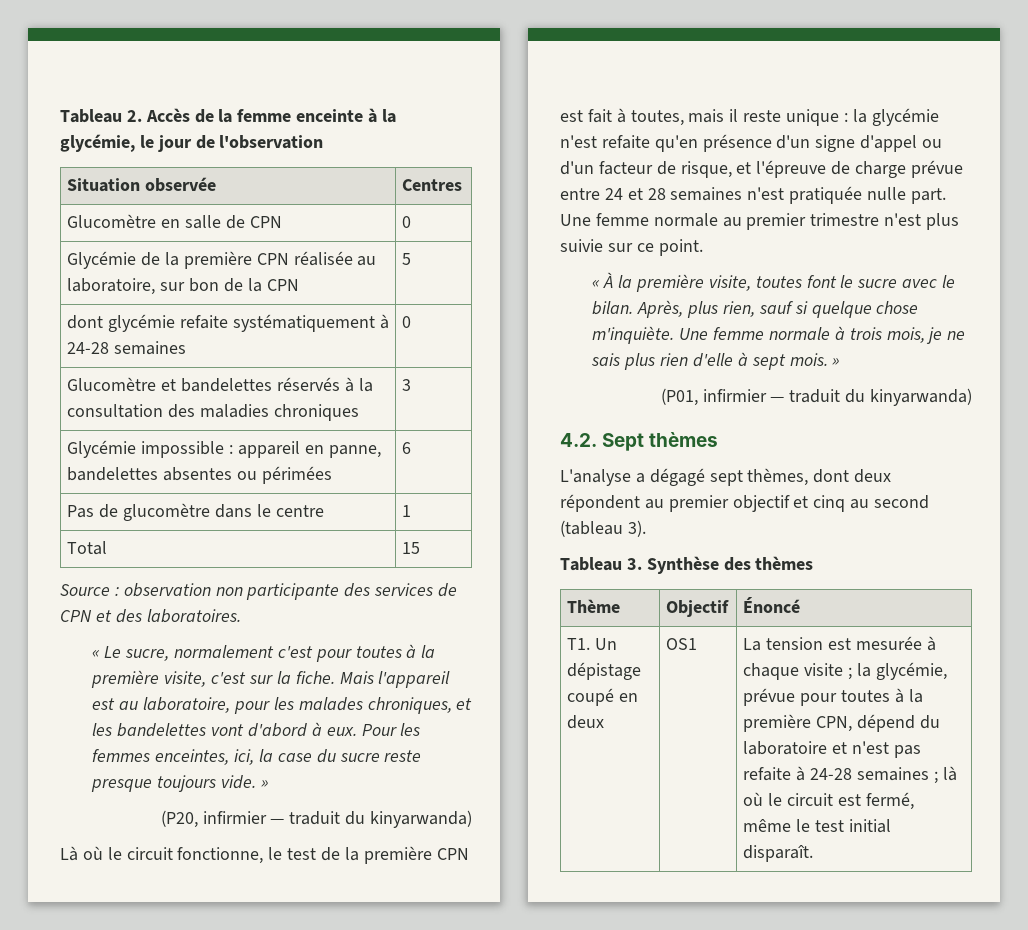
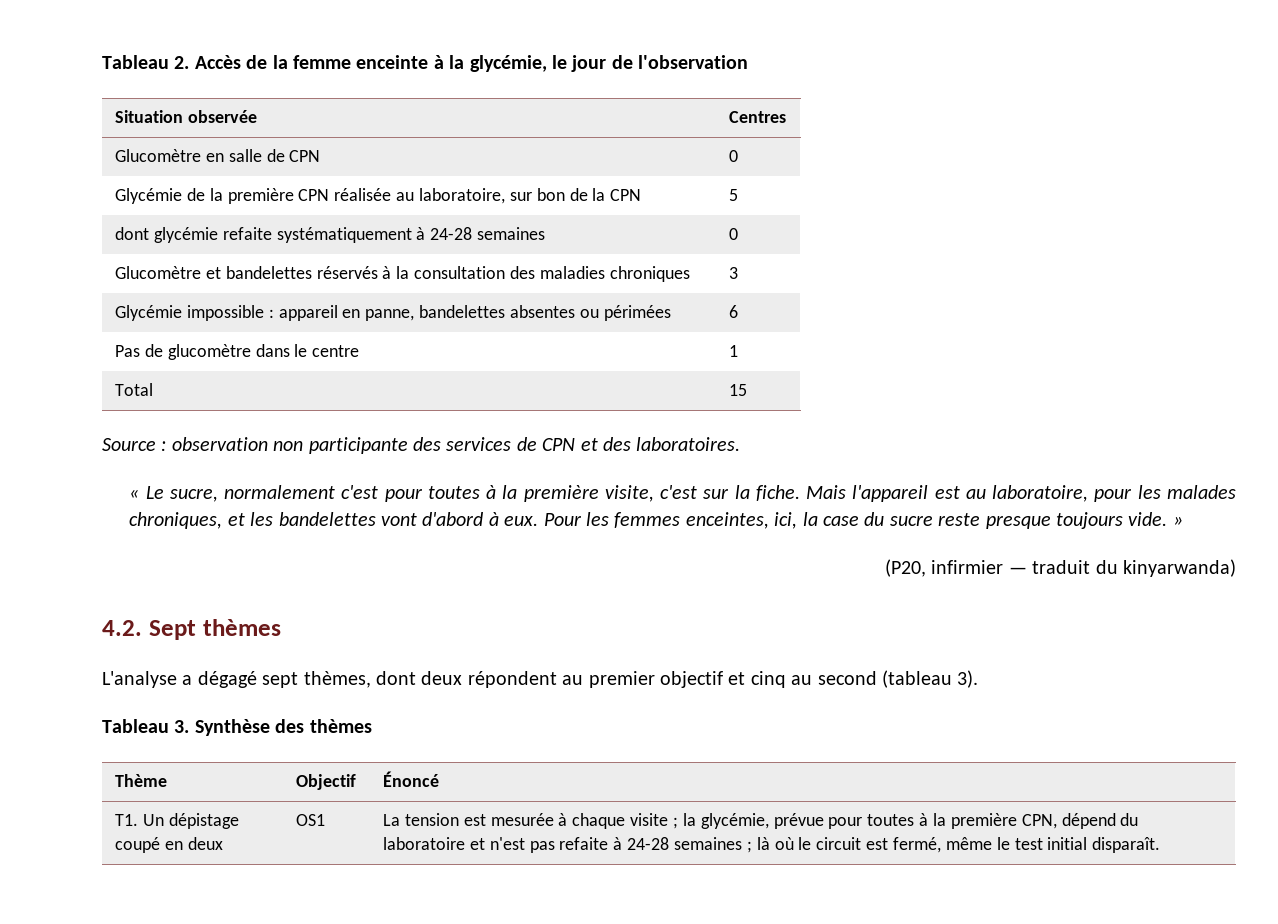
- Là où le circuit fonctionne, le test de la première CPN est fait à toutes, mais il reste unique : la glycémie n'est refaite qu'en présence d'un signe d'appel ou d'un facteur de risque, et l'épreuve de charge prévue entre 24 et 28 semaines n'est pratiquée nulle part. Une femme normale au premier trimestre n'est plus suivie sur ce point.
- « À la première visite, toutes font le sucre avec le bilan. Après, plus rien, sauf si quelque chose m'inquiète. Une femme normale à trois mois, je ne sais plus rien d'elle à sept mois. »
- (P01, infirmier — traduit du kinyarwanda)

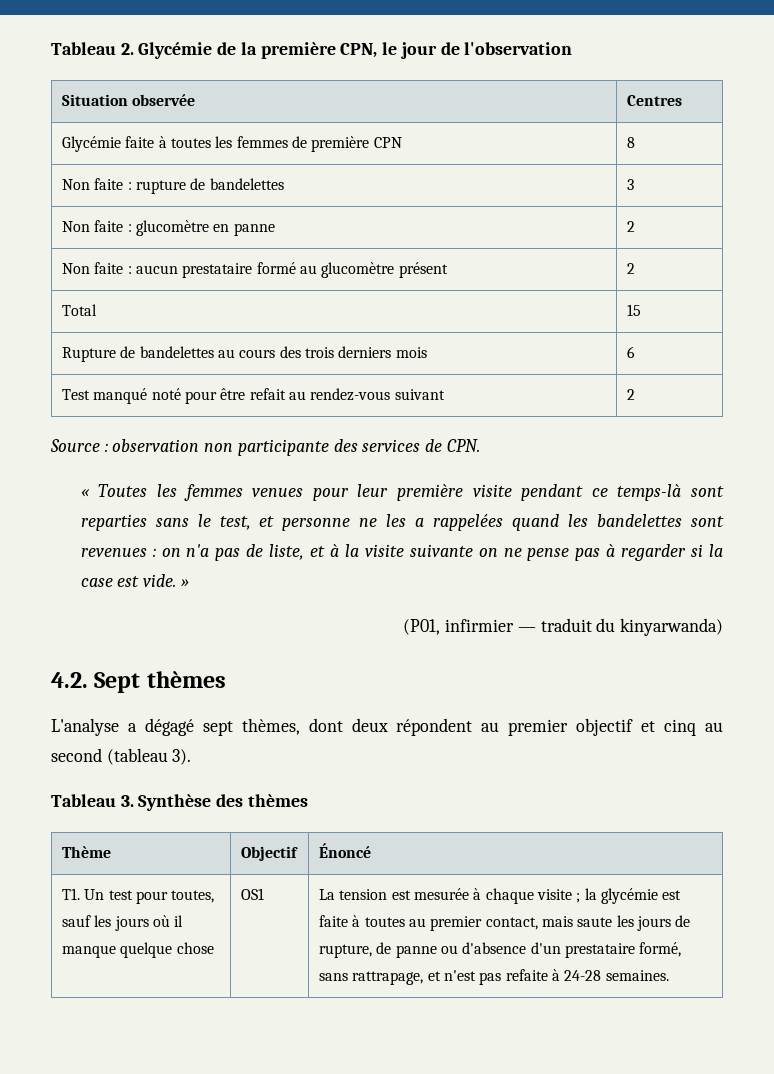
- Tableau 2. Accès de la femme enceinte à la glycémie, le jour de l'observation
+ Tableau 2. Glycémie de la première CPN, le jour de l'observation
- Glucomètre en salle de CPN | 0
- Glycémie de la première CPN réalisée au laboratoire, sur bon de la CPN | 5
- dont glycémie refaite systématiquement à 24-28 semaines | 0
- Glucomètre et bandelettes réservés à la consultation des maladies chroniques | 3
- Glycémie impossible : appareil en panne, bandelettes absentes ou périmées | 6
- Pas de glucomètre dans le centre | 1
+ Glycémie faite à toutes les femmes de première CPN | 8
+ Non faite : rupture de bandelettes | 3
+ Non faite : glucomètre en panne | 2
+ Non faite : aucun prestataire formé au glucomètre présent | 2
  Total | 15
+ Rupture de bandelettes au cours des trois derniers mois | 6
+ Test manqué noté pour être refait au rendez-vous suivant | 2
- Source : observation non participante des services de CPN et des laboratoires.
- « Le sucre, normalement c'est pour toutes à la première visite, c'est sur la fiche. Mais l'appareil est au laboratoire, pour les malades chroniques, et les bandelettes vont d'abord à eux. Pour les femmes enceintes, ici, la case du sucre reste presque toujours vide. »
+ Source : observation non participante des services de CPN.
+ « Toutes les femmes venues pour leur première visite pendant ce temps-là sont reparties sans le test, et personne ne les a rappelées quand les bandelettes sont revenues : on n'a pas de liste, et à la visite suivante on ne pense pas à regarder si la case est vide. »
- (P20, infirmier — traduit du kinyarwanda)
+ (P01, infirmier — traduit du kinyarwanda)
- T1. Un dépistage coupé en deux
+ T1. Un test pour toutes, sauf les jours où il manque quelque chose
- La tension est mesurée à chaque visite ; la glycémie, prévue pour toutes à la première CPN, dépend du laboratoire et n'est pas refaite à 24-28 semaines ; là où le circuit est fermé, même le test initial disparaît.
+ La tension est mesurée à chaque visite ; la glycémie est faite à toutes au premier contact, mais saute les jours de rupture, de panne ou d'absence d'un prestataire formé, sans rattrapage, et n'est pas refaite à 24-28 semaines.

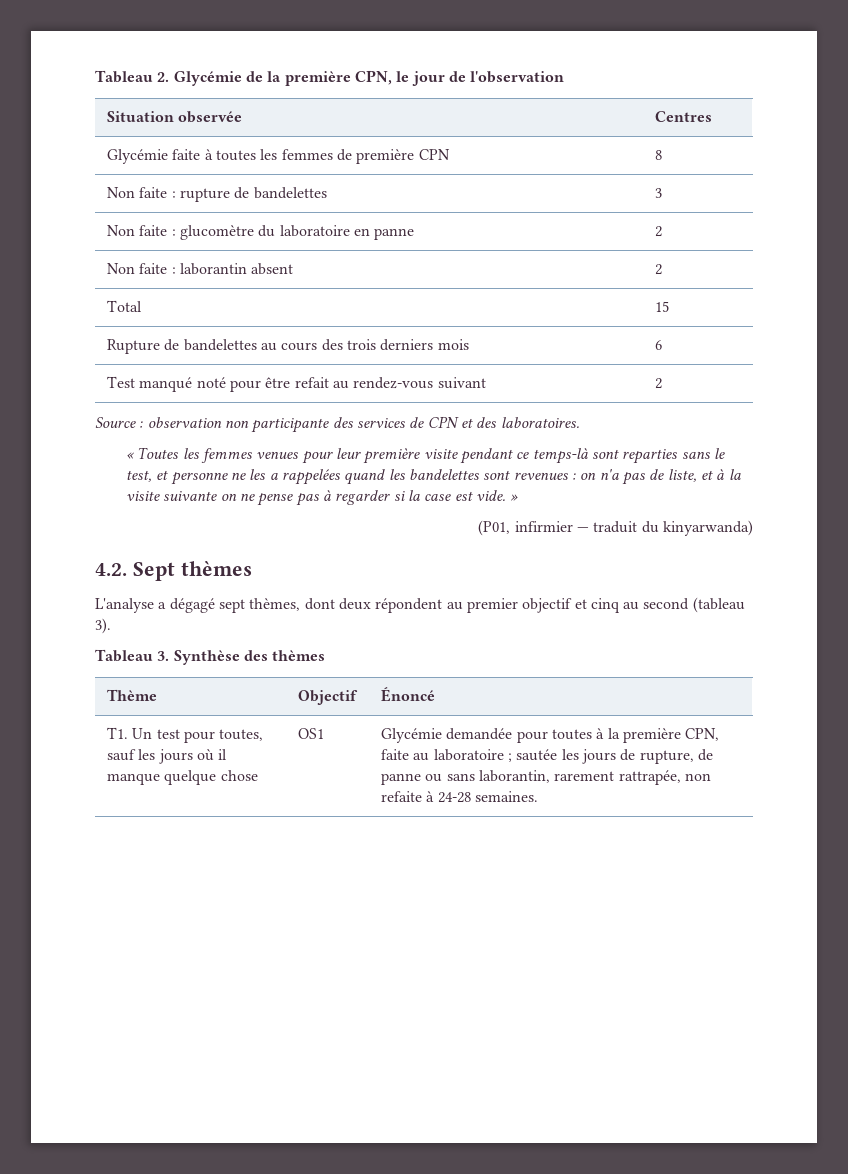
- Non faite : glucomètre en panne | 2
+ Non faite : glucomètre du laboratoire en panne | 2
- Non faite : aucun prestataire formé au glucomètre présent | 2
+ Non faite : laborantin absent | 2
- Source : observation non participante des services de CPN.
+ Source : observation non participante des services de CPN et des laboratoires.
- La tension est mesurée à chaque visite ; la glycémie est faite à toutes au premier contact, mais saute les jours de rupture, de panne ou d'absence d'un prestataire formé, sans rattrapage, et n'est pas refaite à 24-28 semaines.
+ Glycémie demandée pour toutes à la première CPN, faite au laboratoire ; sautée les jours de rupture, de panne ou sans laborantin, rarement rattrapée, non refaite à 24-28 semaines.

